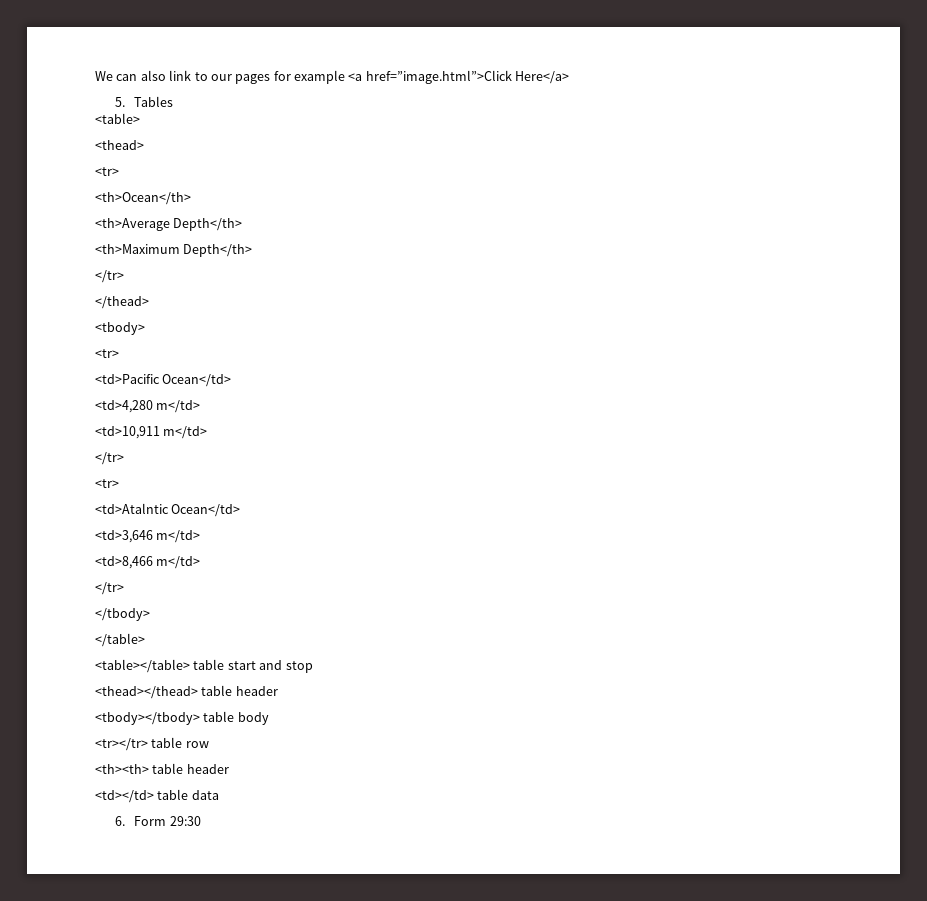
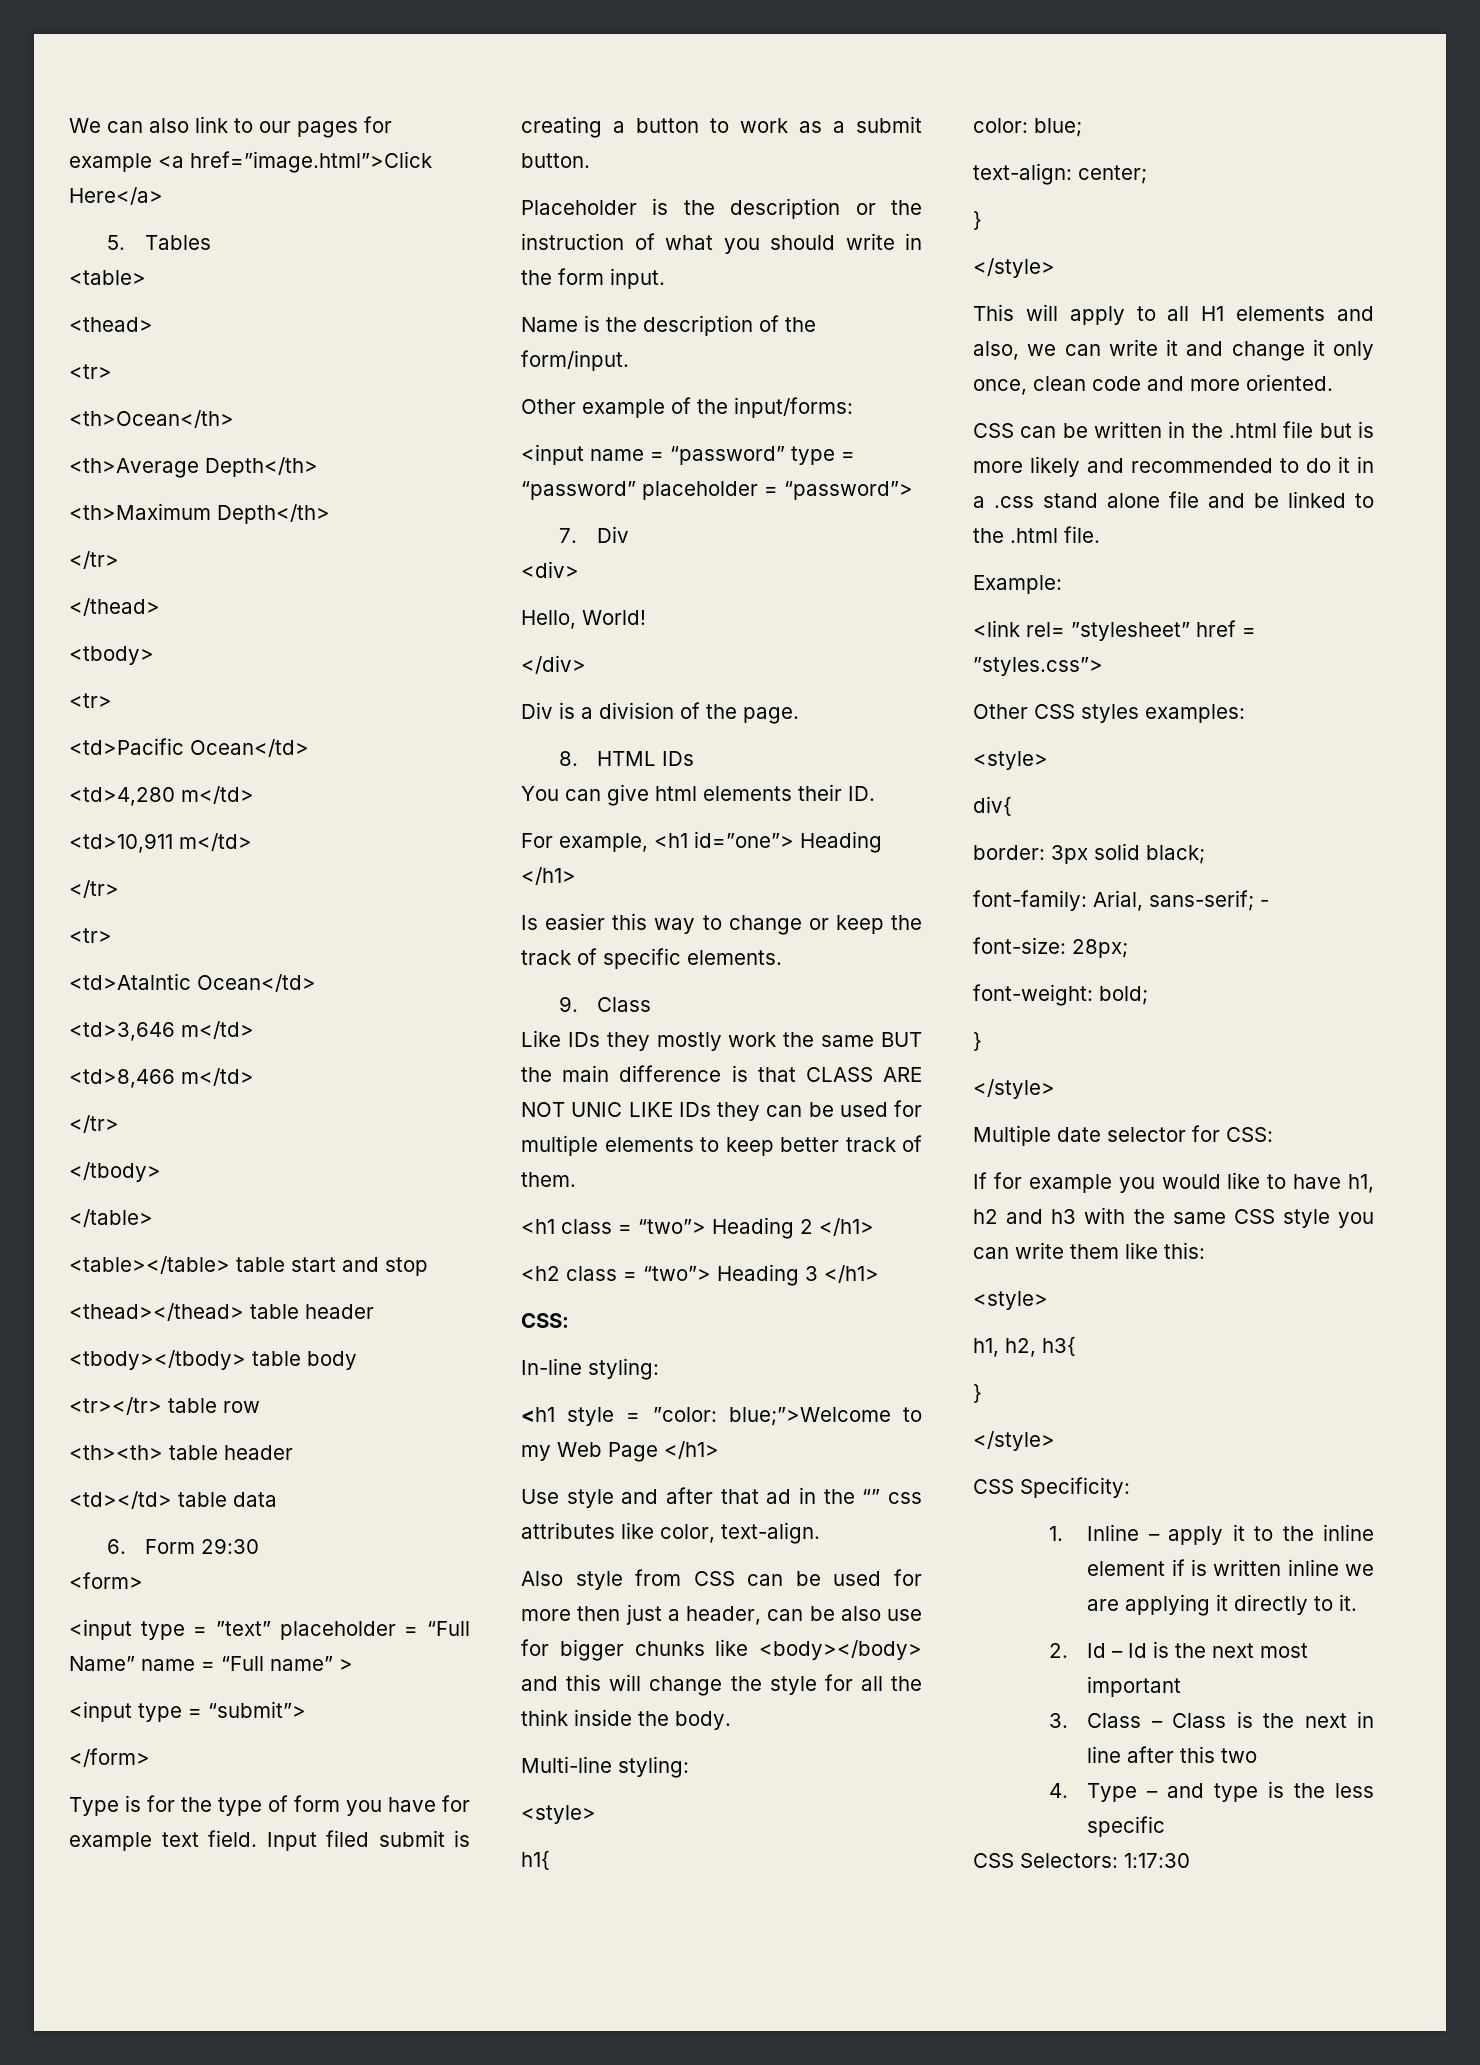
+ <form>
+ <input type = ”text” placeholder = “Full Name” name = “Full name” >
+ <input type = “submit”>
+ </form>
+ Type is for the type of form you have for example text field. Input filed submit is creating a button to work as a submit button.
+ Placeholder is the description or the instruction of what you should write in the form input.
+ Name is the description of the form/input.
+ Other example of the input/forms:
+ <input name = “password” type = “password” placeholder = “password”>
+ 7. Div
+ <div>
+ Hello, World!
+ </div>
+ Div is a division of the page.
+ 8. HTML IDs
+ You can give html elements their ID.
+ For example, <h1 id=”one”> Heading </h1>
+ Is easier this way to change or keep the track of specific elements.
+ 9. Class
+ Like IDs they mostly work the same BUT the main difference is that CLASS ARE NOT UNIC LIKE IDs they can be used for multiple elements to keep better track of them.
+ <h1 class = “two”> Heading 2 </h1>
+ <h2 class = “two”> Heading 3 </h1>
+ CSS:
+ In-line styling:
+ <h1 style = ”color: blue;”>Welcome to my Web Page </h1>
+ Use style and after that ad in the “” css attributes like color, text-align.
+ Also style from CSS can be used for more then just a header, can be also use for bigger chunks like <body></body> and this will change the style for all the think inside the body.
+ Multi-line styling:
+ <style>
+ h1{
+ color: blue;
+ text-align: center;
+ }
+ </style>
+ This will apply to all H1 elements and also, we can write it and change it only once, clean code and more oriented.
+ CSS can be written in the .html file but is more likely and recommended to do it in a .css stand alone file and be linked to the .html file.
+ Example:
+ <link rel= ”stylesheet” href = ”styles.css”>
+ Other CSS styles examples:
+ <style>
+ div{
+ border: 3px solid black;
+ font-family: Arial, sans-serif; -
+ font-size: 28px;
+ font-weight: bold;
+ }
+ </style>
+ Multiple date selector for CSS:
+ If for example you would like to have h1, h2 and h3 with the same CSS style you can write them like this:
+ <style>
+ h1, h2, h3{
+ }
+ </style>
+ CSS Specificity:
+ 1. Inline – apply it to the inline element if is written inline we are applying it directly to it.
+ 2. Id – Id is the next most important
+ 3. Class – Class is the next in line after this two
+ 4. Type – and type is the less specific
+ CSS Selectors: 1:17:30

